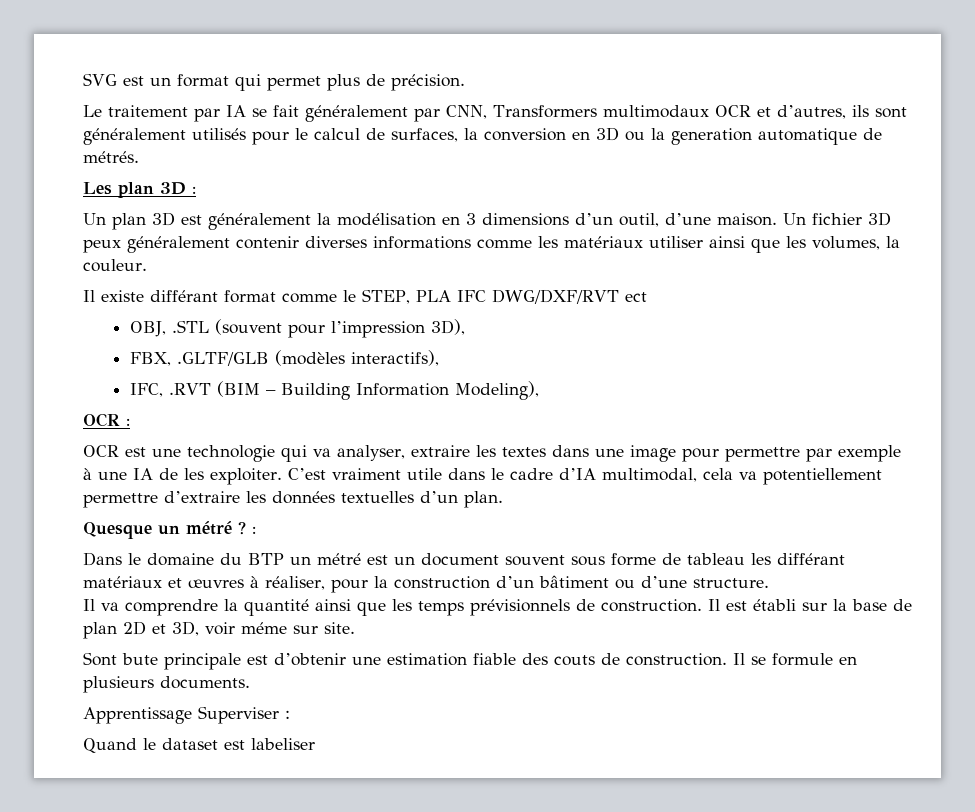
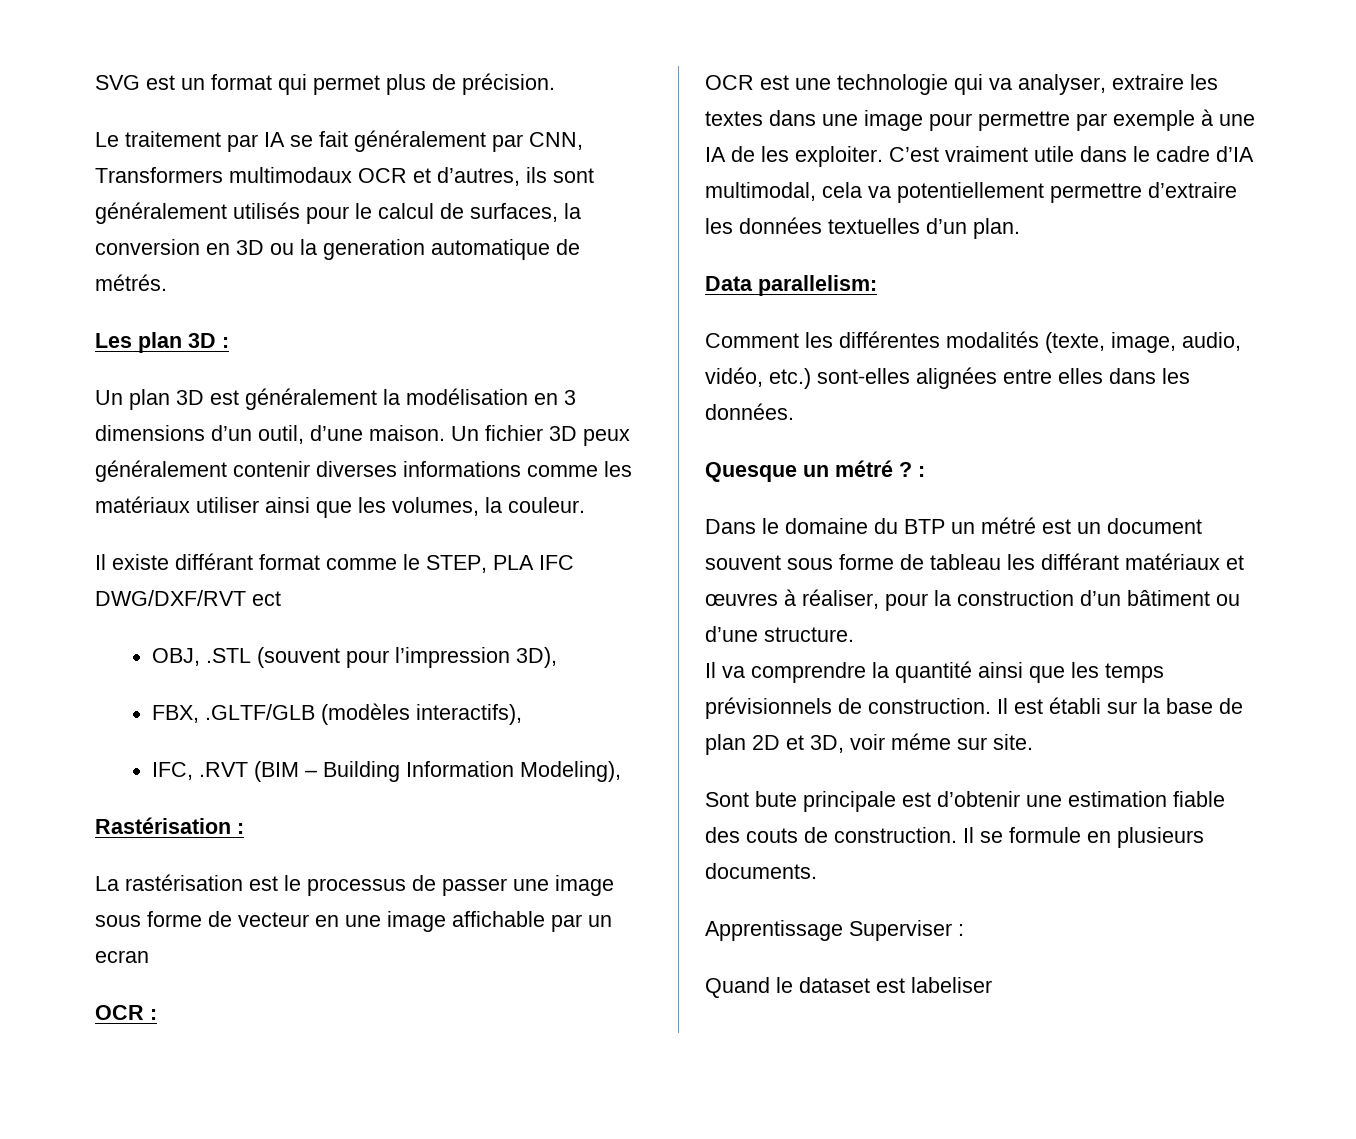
+ Rastérisation :
+ La rastérisation est le processus de passer une image sous forme de vecteur en une image affichable par un ecran
+ Data parallelism:
+ Comment les différentes modalités (texte, image, audio, vidéo, etc.) sont-elles alignées entre elles dans les données.

